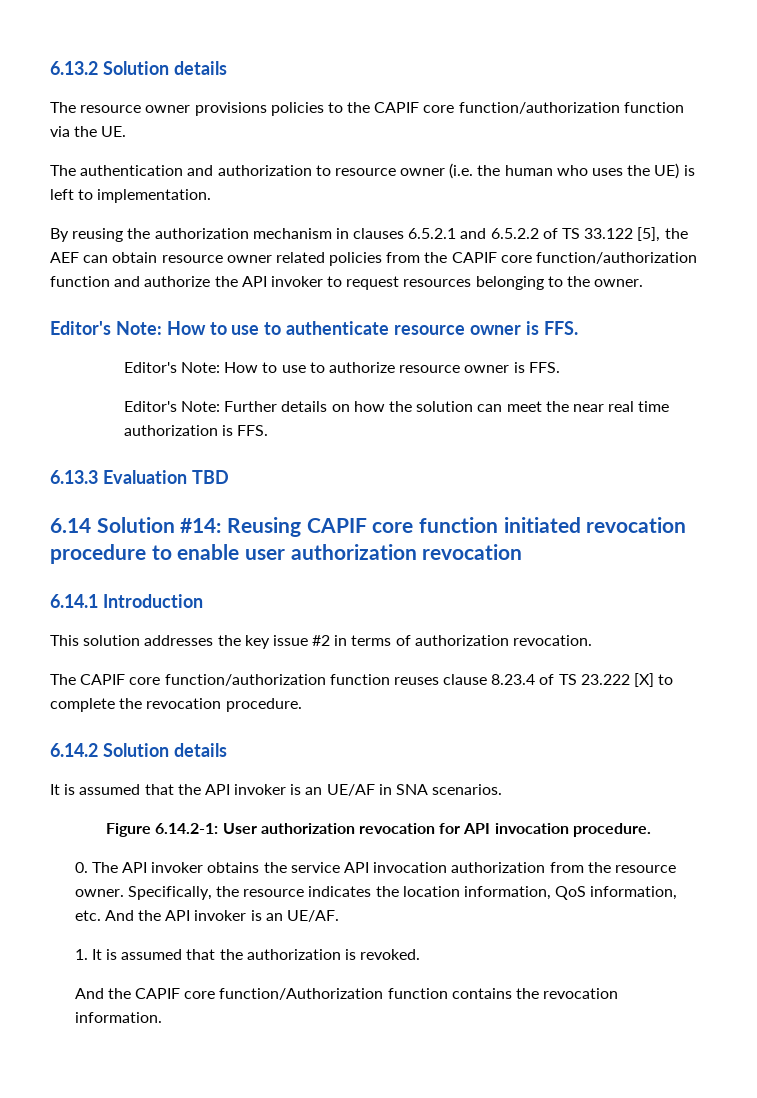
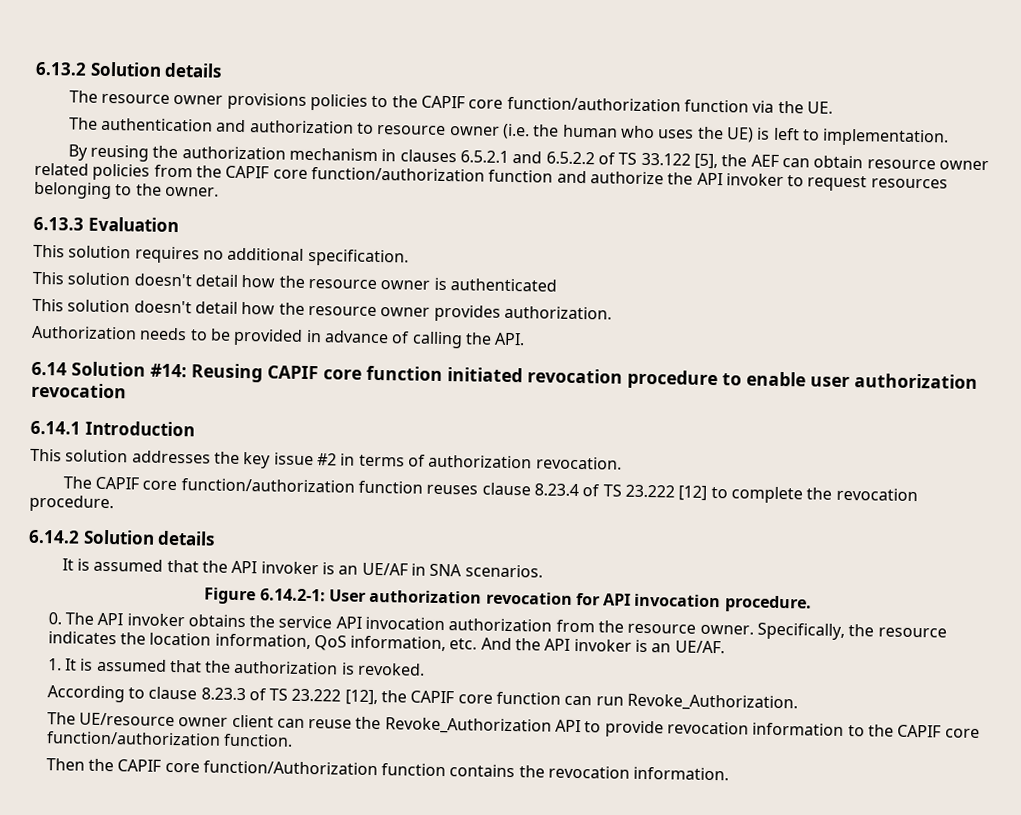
- Editor's Note: How to use to authenticate resource owner is FFS.
- Editor's Note: How to use to authorize resource owner is FFS.
- Editor's Note: Further details on how the solution can meet the near real time authorization is FFS.
- 6.13.3 Evaluation TBD
+ 6.13.3 Evaluation
+ This solution requires no additional specification.
+ This solution doesn't detail how the resource owner is authenticated
+ This solution doesn't detail how the resource owner provides authorization.
+ Authorization needs to be provided in advance of calling the API.
- The CAPIF core function/authorization function reuses clause 8.23.4 of TS 23.222 [X] to complete the revocation procedure.
+ The CAPIF core function/authorization function reuses clause 8.23.4 of TS 23.222 [12] to complete the revocation procedure.
- And the CAPIF core function/Authorization function contains the revocation information.
+ According to clause 8.23.3 of TS 23.222 [12], the CAPIF core function can run Revoke_Authorization.
+ The UE/resource owner client can reuse the Revoke_Authorization API to provide revocation information to the CAPIF core function/authorization function.
+ Then the CAPIF core function/Authorization function contains the revocation information.

